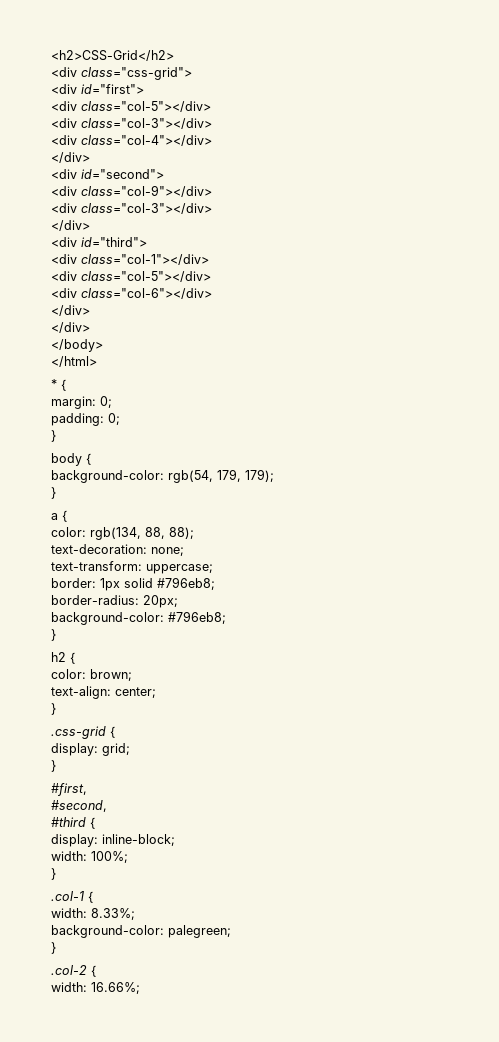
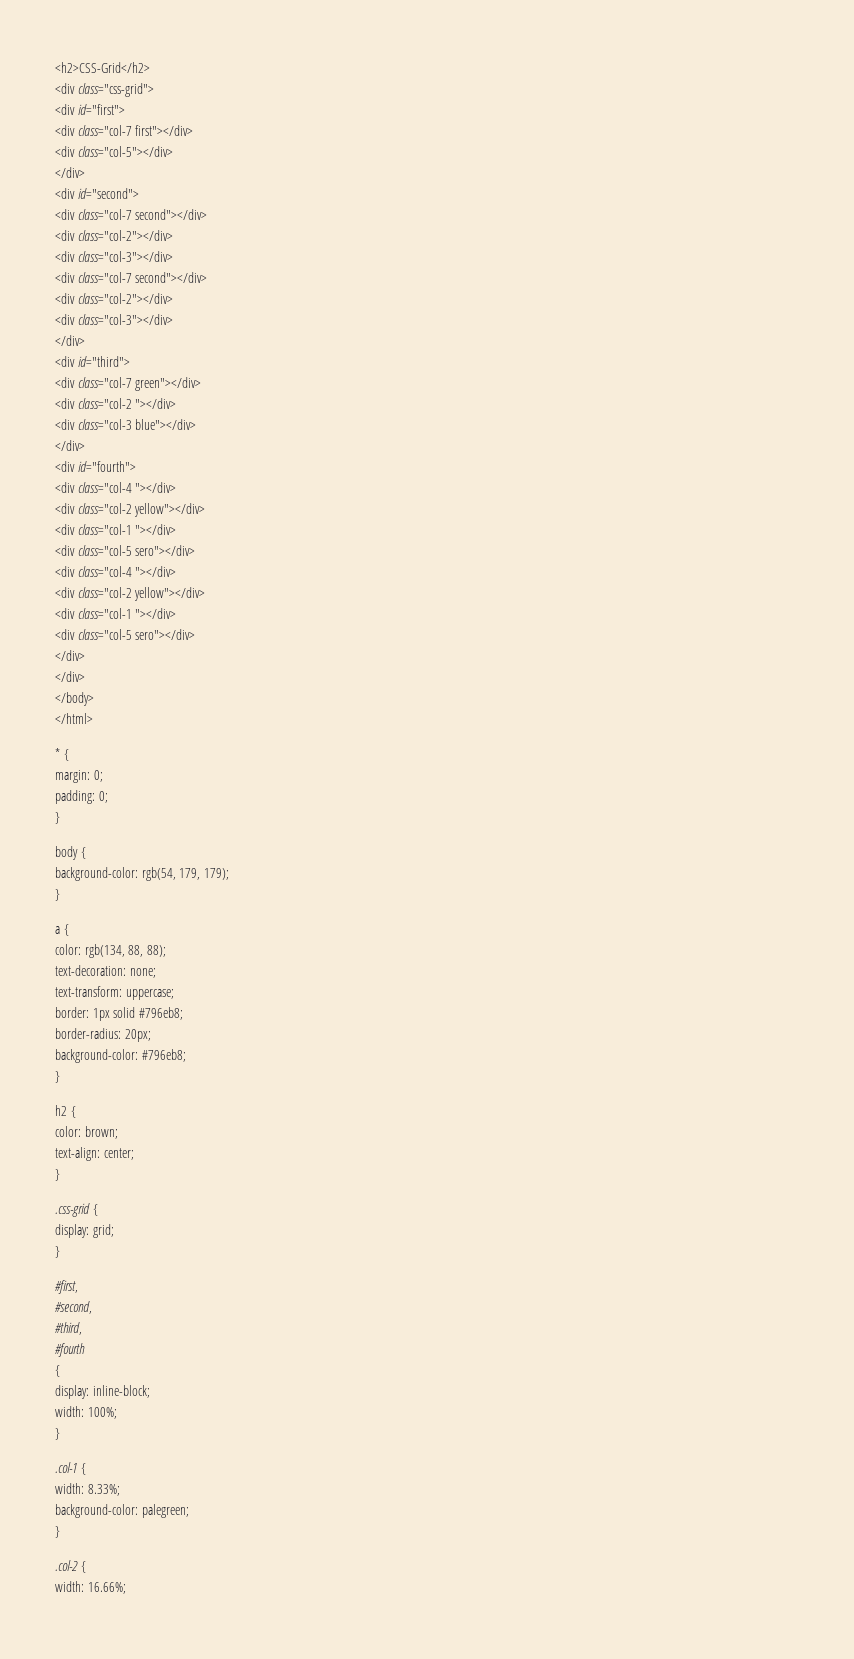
  <div id="first">
+ <div class="col-7 first"></div>
  <div class="col-5"></div>
- <div class="col-3"></div>
- <div class="col-4"></div>
  <div id="second">
- <div class="col-9"></div>
+ <div class="col-7 second"></div>
+ <div class="col-2"></div>
+ <div class="col-3"></div>
+ <div class="col-7 second"></div>
+ <div class="col-2"></div>
- <div class="col-1"></div>
- <div class="col-5"></div>
- <div class="col-6"></div>
+ <div class="col-7 green"></div>
+ <div class="col-2 "></div>
+ <div class="col-3 blue"></div>
+ </div>
+ <div id="fourth">
+ <div class="col-4 "></div>
+ <div class="col-2 yellow"></div>
+ <div class="col-1 "></div>
+ <div class="col-5 sero"></div>
+ <div class="col-4 "></div>
+ <div class="col-2 yellow"></div>
+ <div class="col-1 "></div>
+ <div class="col-5 sero"></div>
- #third {
+ #third,
+ #fourth
+ {

